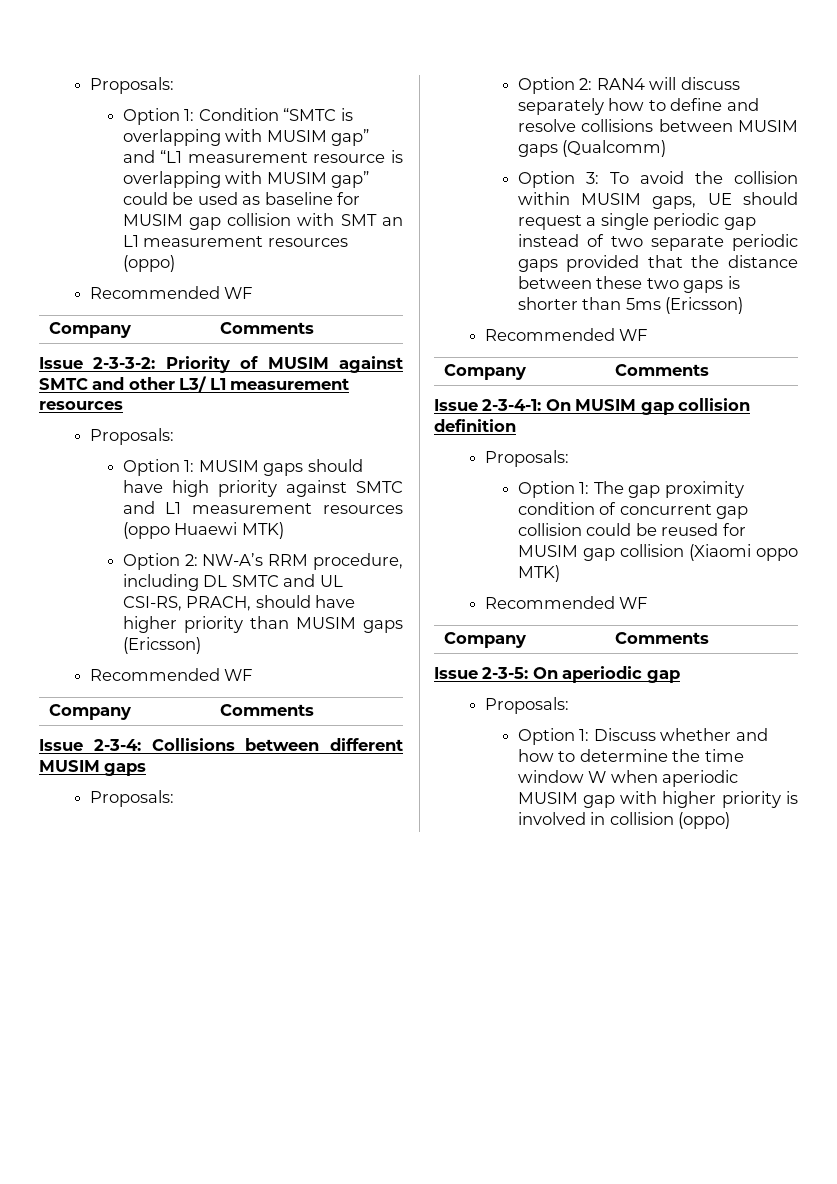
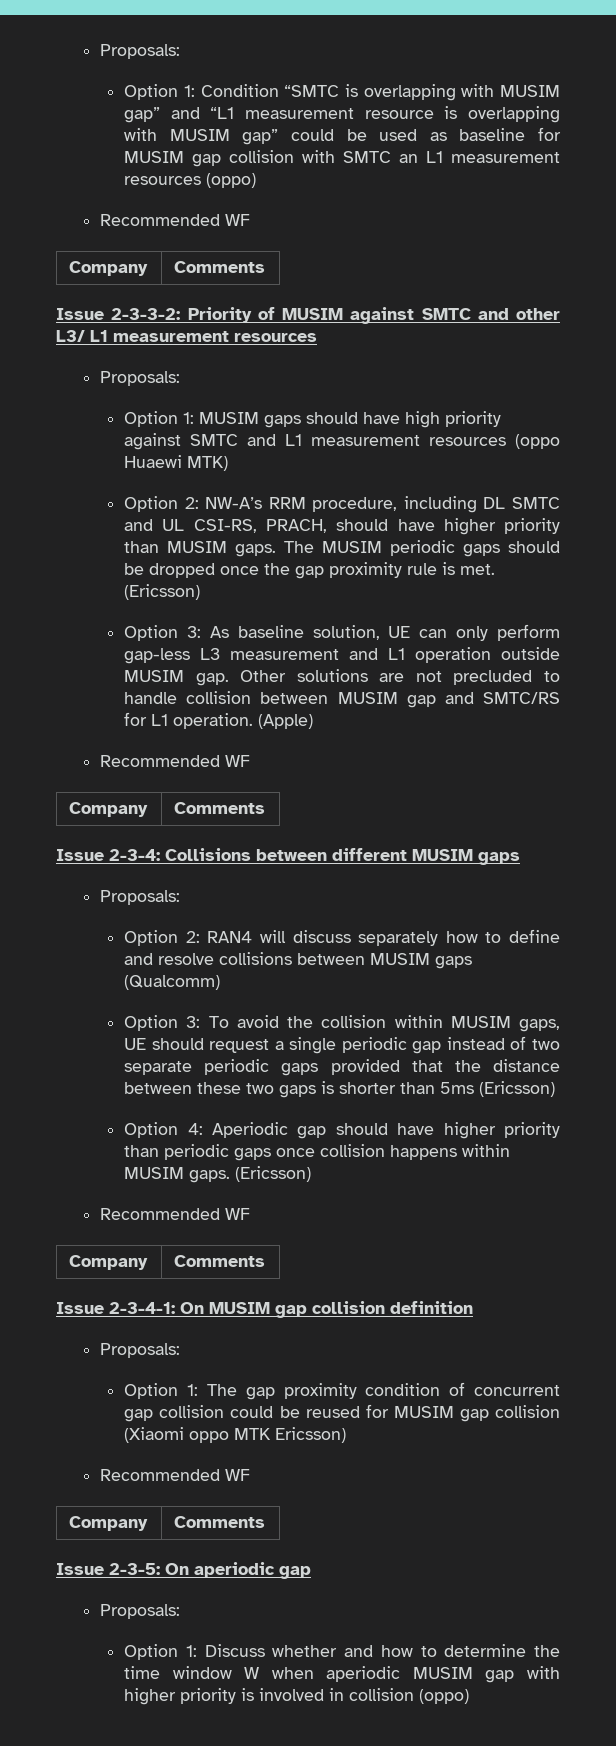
- Option 1: Condition “SMTC is overlapping with MUSIM gap” and “L1 measurement resource is overlapping with MUSIM gap” could be used as baseline for MUSIM gap collision with SMT an L1 measurement resources (oppo)
+ Option 1: Condition “SMTC is overlapping with MUSIM gap” and “L1 measurement resource is overlapping with MUSIM gap” could be used as baseline for MUSIM gap collision with SMTC an L1 measurement resources (oppo)
- Option 2: NW-A’s RRM procedure, including DL SMTC and UL CSI-RS, PRACH, should have higher priority than MUSIM gaps (Ericsson)
+ Option 2: NW-A’s RRM procedure, including DL SMTC and UL CSI-RS, PRACH, should have higher priority than MUSIM gaps. The MUSIM periodic gaps should be dropped once the gap proximity rule is met. (Ericsson)
+ Option 3: As baseline solution, UE can only perform gap-less L3 measurement and L1 operation outside MUSIM gap. Other solutions are not precluded to handle collision between MUSIM gap and SMTC/RS for L1 operation. (Apple)
+ Option 4: Aperiodic gap should have higher priority than periodic gaps once collision happens within MUSIM gaps. (Ericsson)
- Option 1: The gap proximity condition of concurrent gap collision could be reused for MUSIM gap collision (Xiaomi oppo MTK)
+ Option 1: The gap proximity condition of concurrent gap collision could be reused for MUSIM gap collision (Xiaomi oppo MTK Ericsson)

